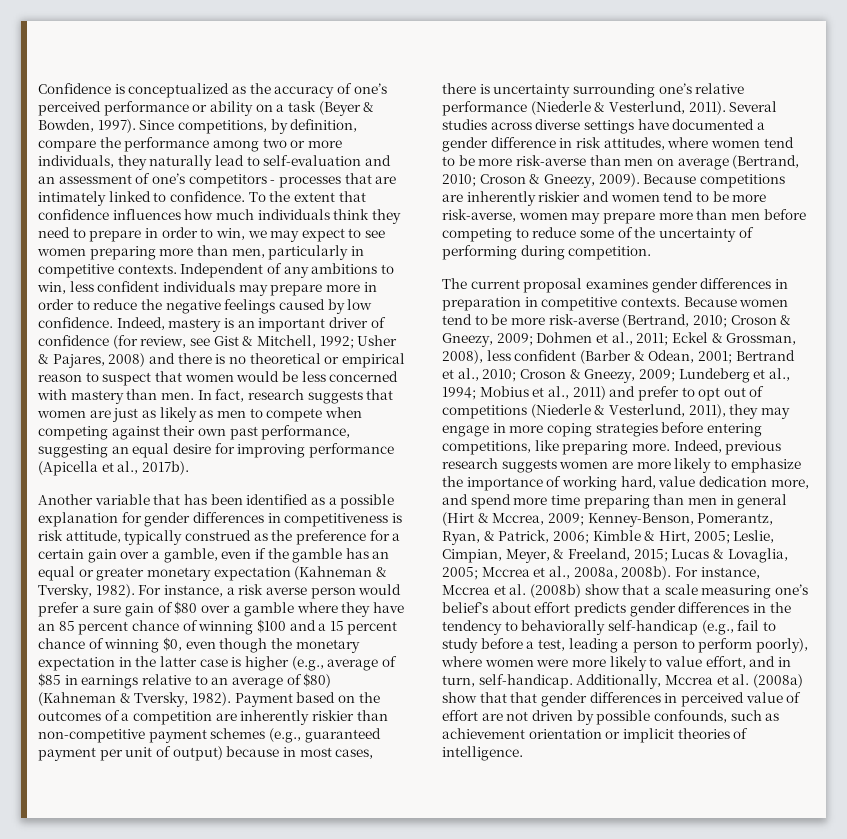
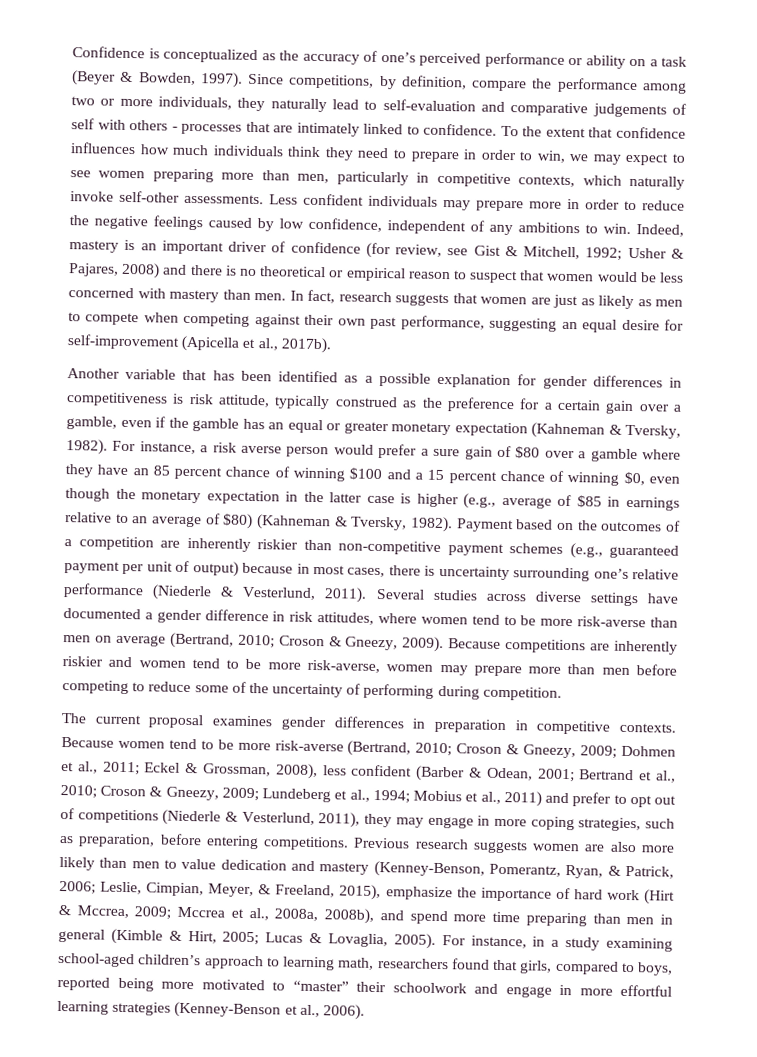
- Since competitions, by definition, compare the performance among two or more individuals, they naturally lead to self-evaluation and an assessment of one’s competitors - processes that are intimately linked to confidence.
+ Since competitions, by definition, compare the performance among two or more individuals, they naturally lead to self-evaluation and comparative judgements of self with others - processes that are intimately linked to confidence.
- To the extent that confidence influences how much individuals think they need to prepare in order to win, we may expect to see women preparing more than men, particularly in competitive contexts. Independent of any ambitions to win, less confident individuals may prepare more in order to reduce the negative feelings caused by low confidence.
+ To the extent that confidence influences how much individuals think they need to prepare in order to win, we may expect to see women preparing more than men, particularly in competitive contexts, which naturally invoke self-other assessments. Less confident individuals may prepare more in order to reduce the negative feelings caused by low confidence, independent of any ambitions to win.
- In fact, research suggests that women are just as likely as men to compete when competing against their own past performance, suggesting an equal desire for improving performance (Apicella et al., 2017b).
+ In fact, research suggests that women are just as likely as men to compete when competing against their own past performance, suggesting an equal desire for self-improvement (Apicella et al., 2017b).
- Mobius et al., 2011) and prefer to opt out of competitions (Niederle & Vesterlund, 2011), they may engage in more coping strategies before entering competitions, like preparing more. Indeed, previous research suggests women are more likely to emphasize the importance of working hard, value dedication more, and spend more time preparing than men in general (Hirt & Mccrea, 2009; Kenney-Benson, Pomerantz, Ryan, & Patrick, 2006; Kimble & Hirt, 2005; Leslie, Cimpian, Meyer, & Freeland, 2015; Lucas & Lovaglia, 2005; Mccrea et al., 2008a, 2008b). For instance, Mccrea et al. (2008b) show that a scale measuring one’s belief’s about effort predicts gender differences in the tendency to behaviorally self-handicap (e.g., fail to study before a test, leading a person to perform poorly), where women were more likely to value effort, and in turn, self-handicap. Additionally, Mccrea et al. (2008a) show that that gender differences in perceived value of effort are not driven by possible confounds, such as achievement orientation or implicit theories of intelligence.
+ Mobius et al., 2011) and prefer to opt out of competitions (Niederle & Vesterlund, 2011), they may engage in more coping strategies, such as preparation, before entering competitions. Previous research suggests women are also more likely than men to value dedication and mastery (Kenney-Benson, Pomerantz, Ryan, & Patrick, 2006; Leslie, Cimpian, Meyer, & Freeland, 2015), emphasize the importance of hard work (Hirt & Mccrea, 2009; Mccrea et al., 2008a, 2008b), and spend more time preparing than men in general (Kimble & Hirt, 2005; Lucas & Lovaglia, 2005). For instance, in a study examining school-aged children’s approach to learning math, researchers found that girls, compared to boys, reported being more motivated to “master” their schoolwork and engage in more effortful learning strategies (Kenney-Benson et al., 2006).

